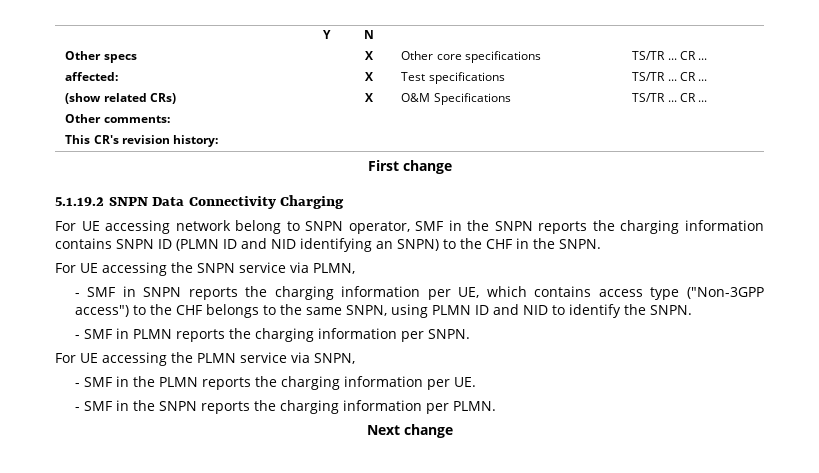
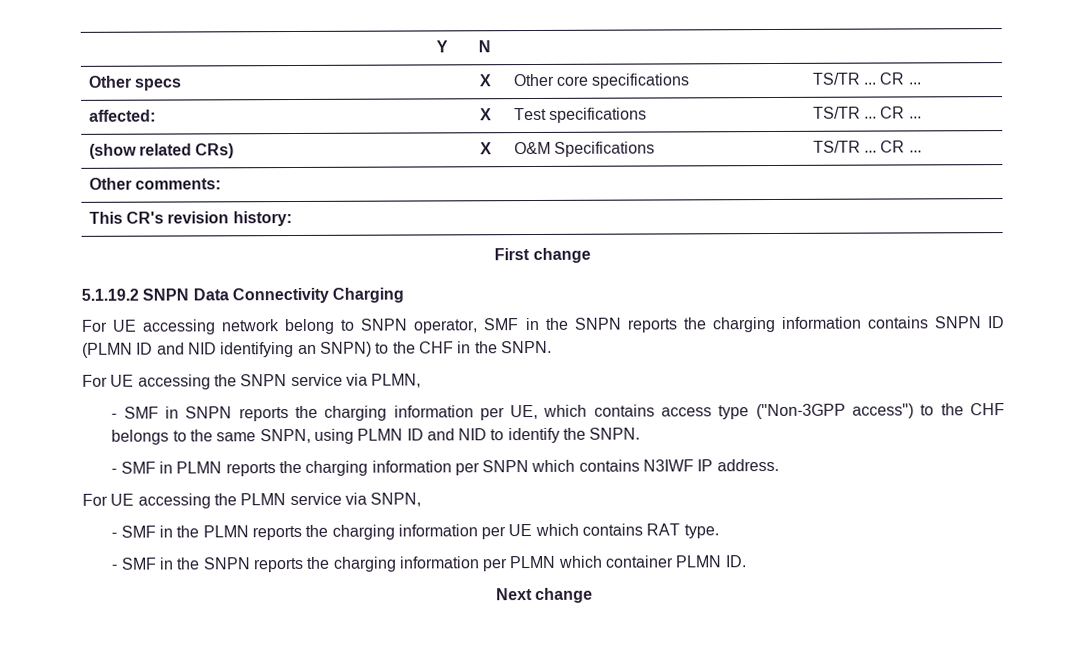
- - SMF in PLMN reports the charging information per SNPN.
+ - SMF in PLMN reports the charging information per SNPN which contains N3IWF IP address.
- - SMF in the PLMN reports the charging information per UE.
+ - SMF in the PLMN reports the charging information per UE which contains RAT type.
- - SMF in the SNPN reports the charging information per PLMN.
+ - SMF in the SNPN reports the charging information per PLMN which container PLMN ID.

